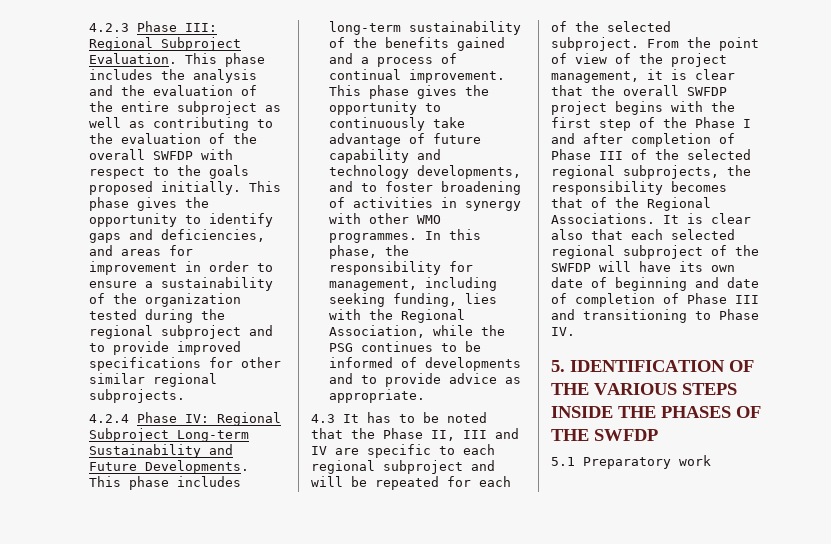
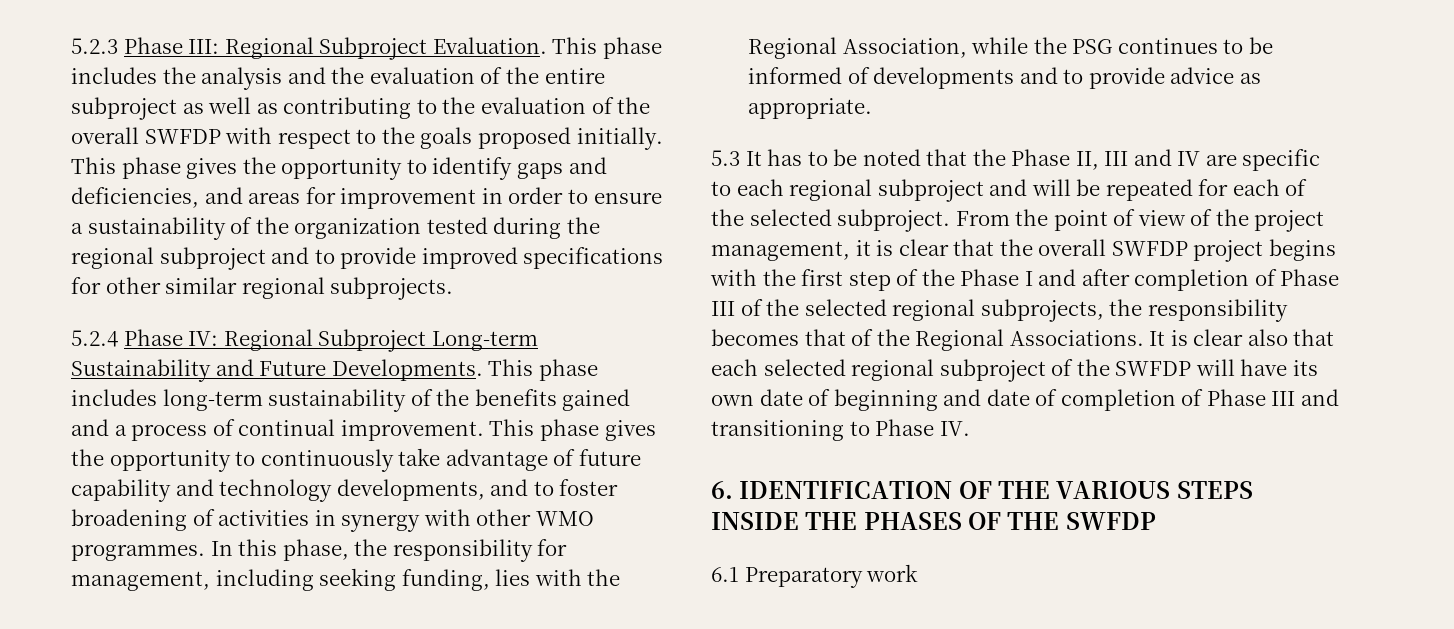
- 4.2.3 Phase III: Regional Subproject Evaluation.
+ 5.2.3 Phase III: Regional Subproject Evaluation.
- 4.2.4 Phase IV: Regional Subproject Long-term Sustainability and Future Developments.
+ 5.2.4 Phase IV: Regional Subproject Long-term Sustainability and Future Developments.
- 4.3 It has to be noted that the Phase II, III and IV are specific to each regional subproject and will be repeated for each of the selected subproject.
+ 5.3 It has to be noted that the Phase II, III and IV are specific to each regional subproject and will be repeated for each of the selected subproject.
- 5. IDENTIFICATION OF THE VARIOUS STEPS INSIDE THE PHASES OF THE SWFDP
+ 6. IDENTIFICATION OF THE VARIOUS STEPS INSIDE THE PHASES OF THE SWFDP
- 5.1 Preparatory work
+ 6.1 Preparatory work

